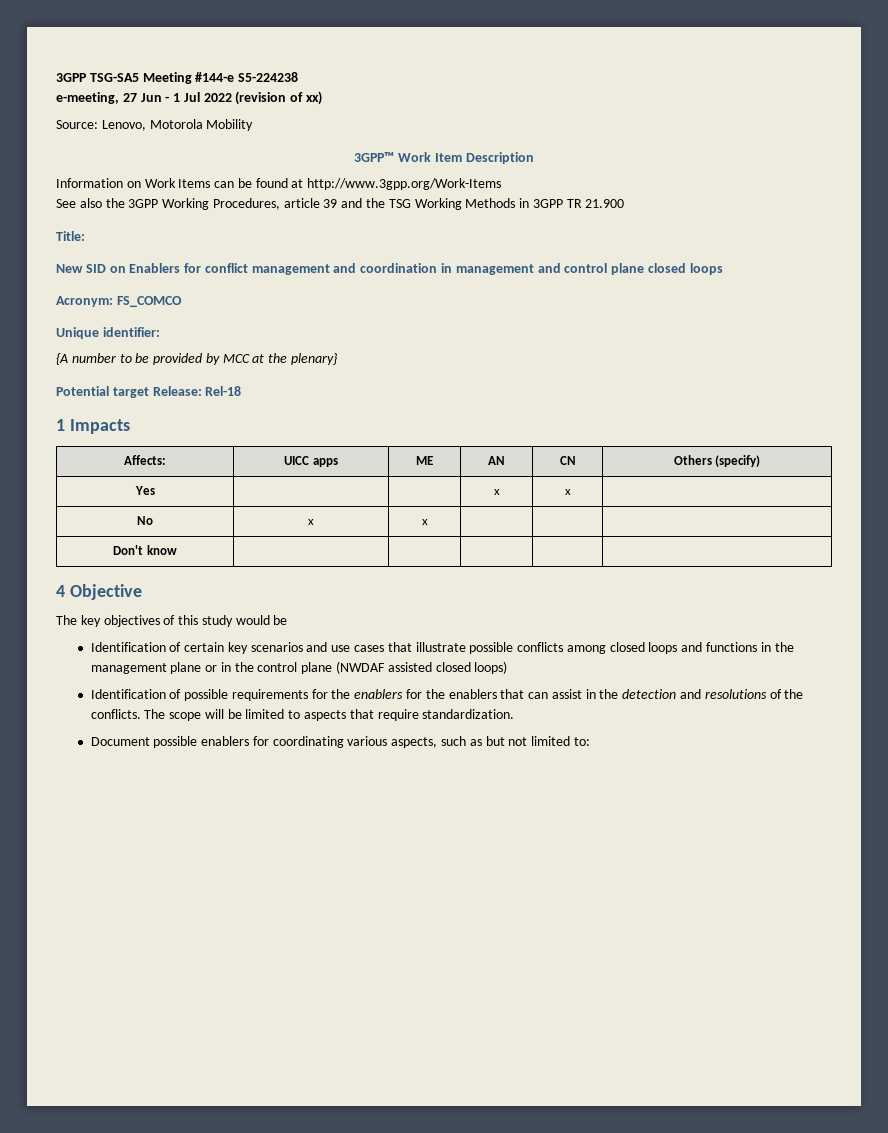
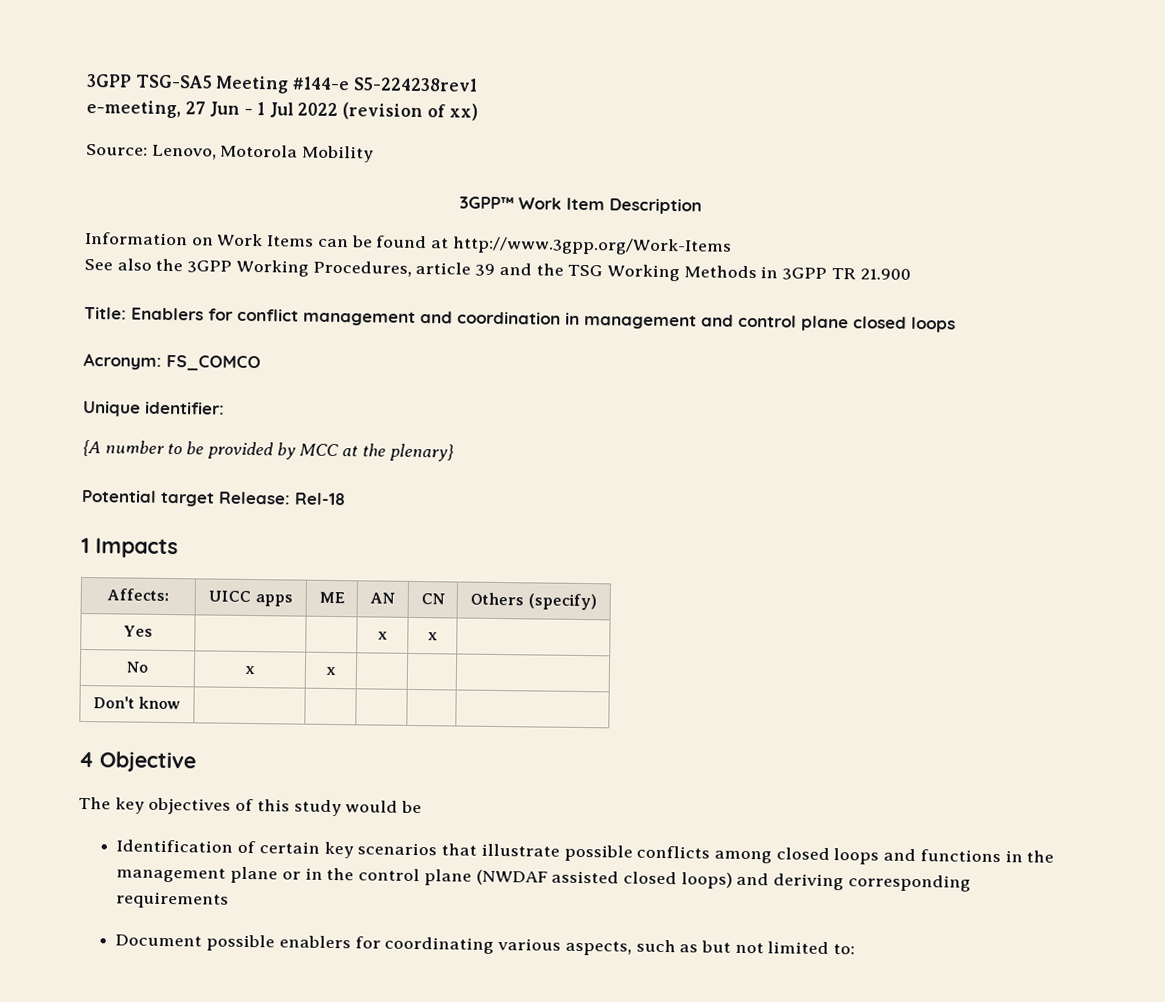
- 3GPP TSG-SA5 Meeting #144-e S5-224238
+ 3GPP TSG-SA5 Meeting #144-e S5-224238rev1
- Title:
- New SID on Enablers for conflict management and coordination in management and control plane closed loops
+ Title: Enablers for conflict management and coordination in management and control plane closed loops
- Identification of certain key scenarios and use cases that illustrate possible conflicts among closed loops and functions in the management plane or in the control plane (NWDAF assisted closed loops)
- Identification of possible requirements for the enablers for the enablers that can assist in the detection and resolutions of the conflicts. The scope will be limited to aspects that require standardization.
+ Identification of certain key scenarios that illustrate possible conflicts among closed loops and functions in the management plane or in the control plane (NWDAF assisted closed loops) and deriving corresponding requirements

